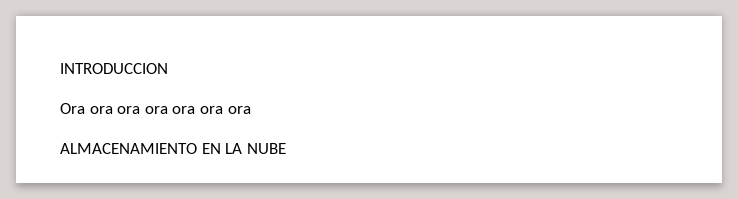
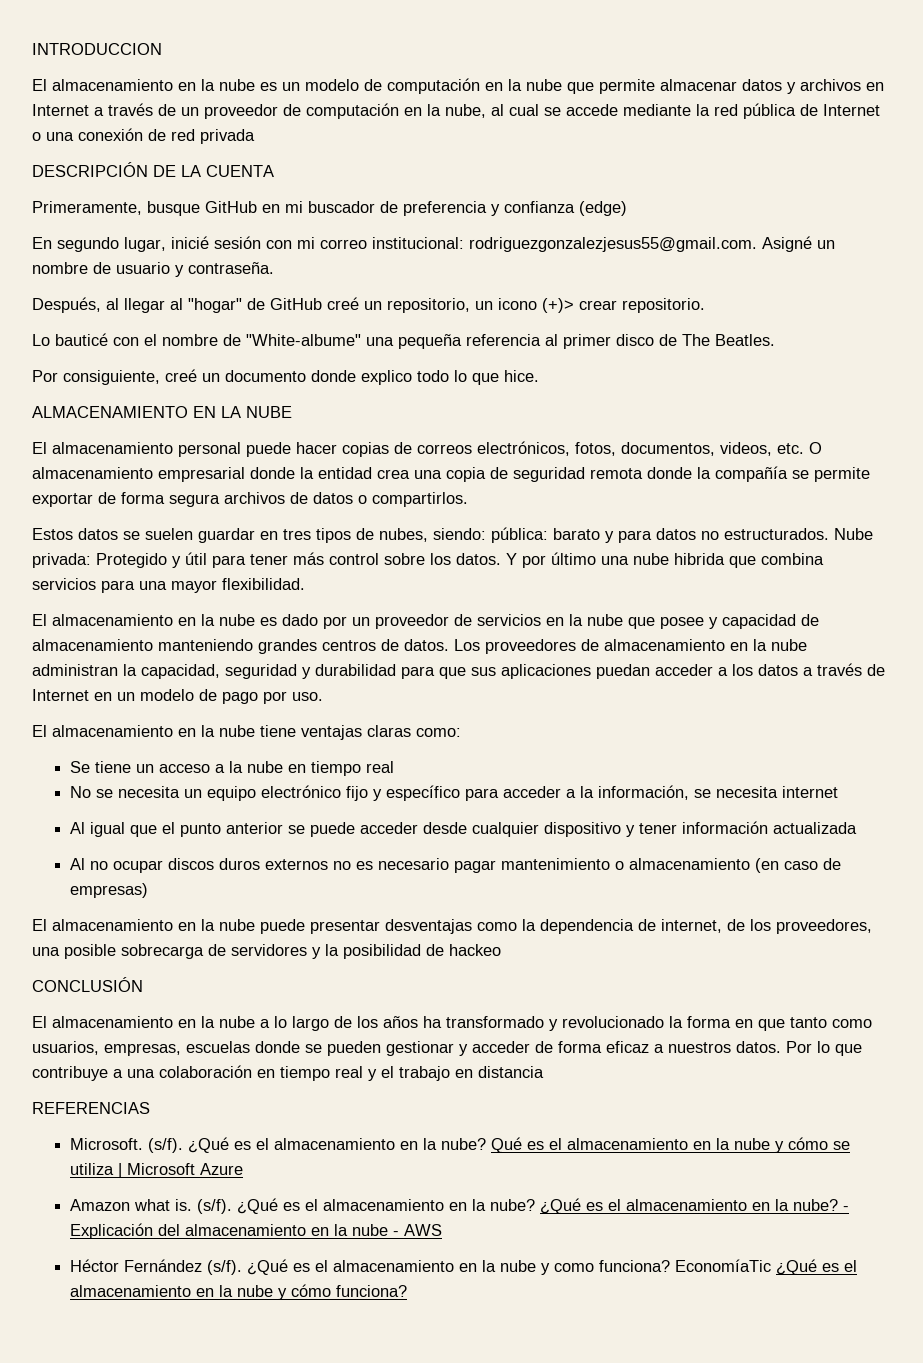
- Ora ora ora ora ora ora ora
+ El almacenamiento en la nube es un modelo de computación en la nube que permite almacenar datos y archivos en Internet a través de un proveedor de computación en la nube, al cual se accede mediante la red pública de Internet o una conexión de red privada
+ DESCRIPCIÓN DE LA CUENTA
+ Primeramente, busque GitHub en mi buscador de preferencia y confianza (edge)
+ En segundo lugar, inicié sesión con mi correo institucional: rodriguezgonzalezjesus55@gmail.com. Asigné un nombre de usuario y contraseña.
+ Después, al llegar al "hogar" de GitHub creé un repositorio, un icono (+)> crear repositorio.
+ Lo bauticé con el nombre de "White-albume" una pequeña referencia al primer disco de The Beatles.
+ Por consiguiente, creé un documento donde explico todo lo que hice.
  ALMACENAMIENTO EN LA NUBE
+ El almacenamiento personal puede hacer copias de correos electrónicos, fotos, documentos, videos, etc. O almacenamiento empresarial donde la entidad crea una copia de seguridad remota donde la compañía se permite exportar de forma segura archivos de datos o compartirlos.
+ Estos datos se suelen guardar en tres tipos de nubes, siendo: pública: barato y para datos no estructurados. Nube privada: Protegido y útil para tener más control sobre los datos. Y por último una nube hibrida que combina servicios para una mayor flexibilidad.
+ El almacenamiento en la nube es dado por un proveedor de servicios en la nube que posee y capacidad de almacenamiento manteniendo grandes centros de datos. Los proveedores de almacenamiento en la nube administran la capacidad, seguridad y durabilidad para que sus aplicaciones puedan acceder a los datos a través de Internet en un modelo de pago por uso.
+ El almacenamiento en la nube tiene ventajas claras como:
+ Se tiene un acceso a la nube en tiempo real
+ No se necesita un equipo electrónico fijo y específico para acceder a la información, se necesita internet
+ Al igual que el punto anterior se puede acceder desde cualquier dispositivo y tener información actualizada
+ Al no ocupar discos duros externos no es necesario pagar mantenimiento o almacenamiento (en caso de empresas)
+ El almacenamiento en la nube puede presentar desventajas como la dependencia de internet, de los proveedores, una posible sobrecarga de servidores y la posibilidad de hackeo
+ CONCLUSIÓN
+ El almacenamiento en la nube a lo largo de los años ha transformado y revolucionado la forma en que tanto como usuarios, empresas, escuelas donde se pueden gestionar y acceder de forma eficaz a nuestros datos. Por lo que contribuye a una colaboración en tiempo real y el trabajo en distancia
+ REFERENCIAS
+ Microsoft. (s/f). ¿Qué es el almacenamiento en la nube? Qué es el almacenamiento en la nube y cómo se utiliza | Microsoft Azure
+ Amazon what is. (s/f). ¿Qué es el almacenamiento en la nube? ¿Qué es el almacenamiento en la nube? - Explicación del almacenamiento en la nube - AWS
+ Héctor Fernández (s/f). ¿Qué es el almacenamiento en la nube y como funciona? EconomíaTic ¿Qué es el almacenamiento en la nube y cómo funciona?

